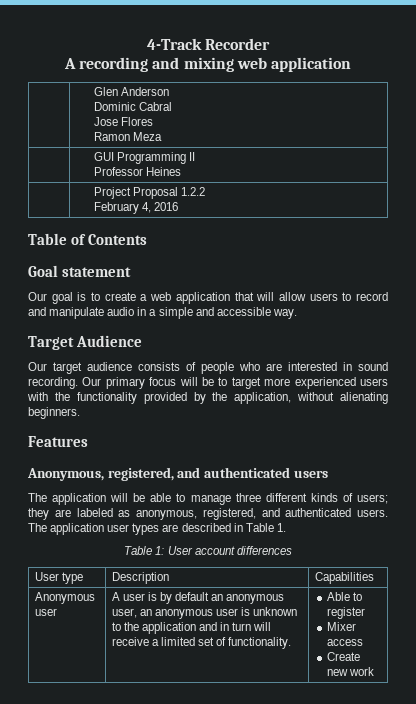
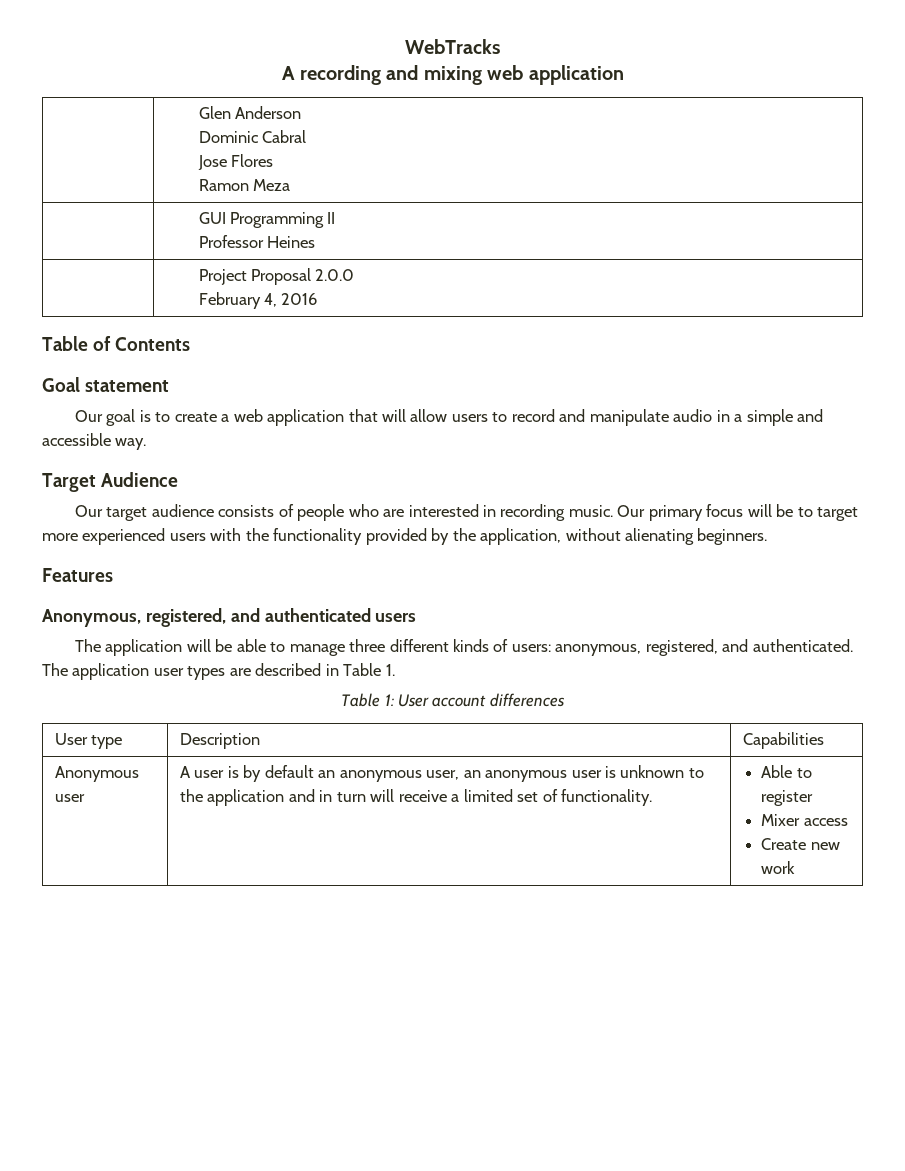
- 4-Track Recorder
+ WebTracks
- | Project Proposal 1.2.2
+ | Project Proposal 2.0.0
- Our target audience consists of people who are interested in sound recording.
+ Our target audience consists of people who are interested in recording music.
- The application will be able to manage three different kinds of users; they are labeled as anonymous, registered, and authenticated users.
+ The application will be able to manage three different kinds of users: anonymous, registered, and authenticated.

